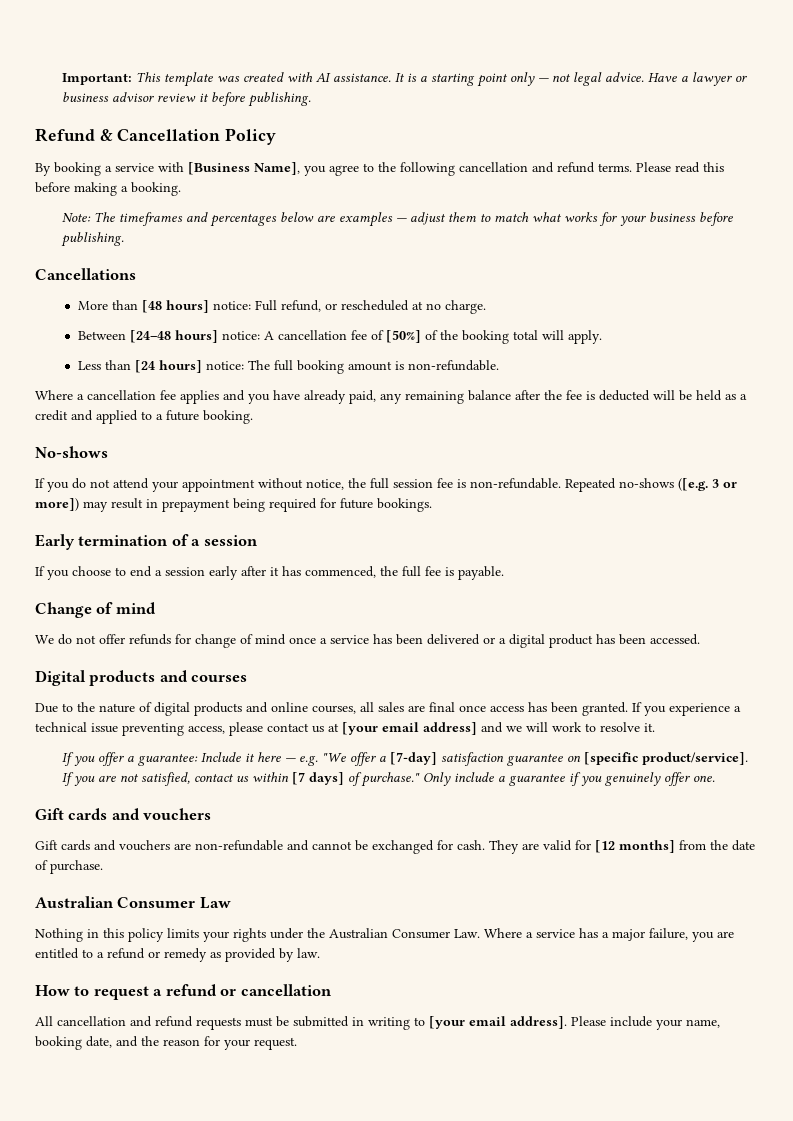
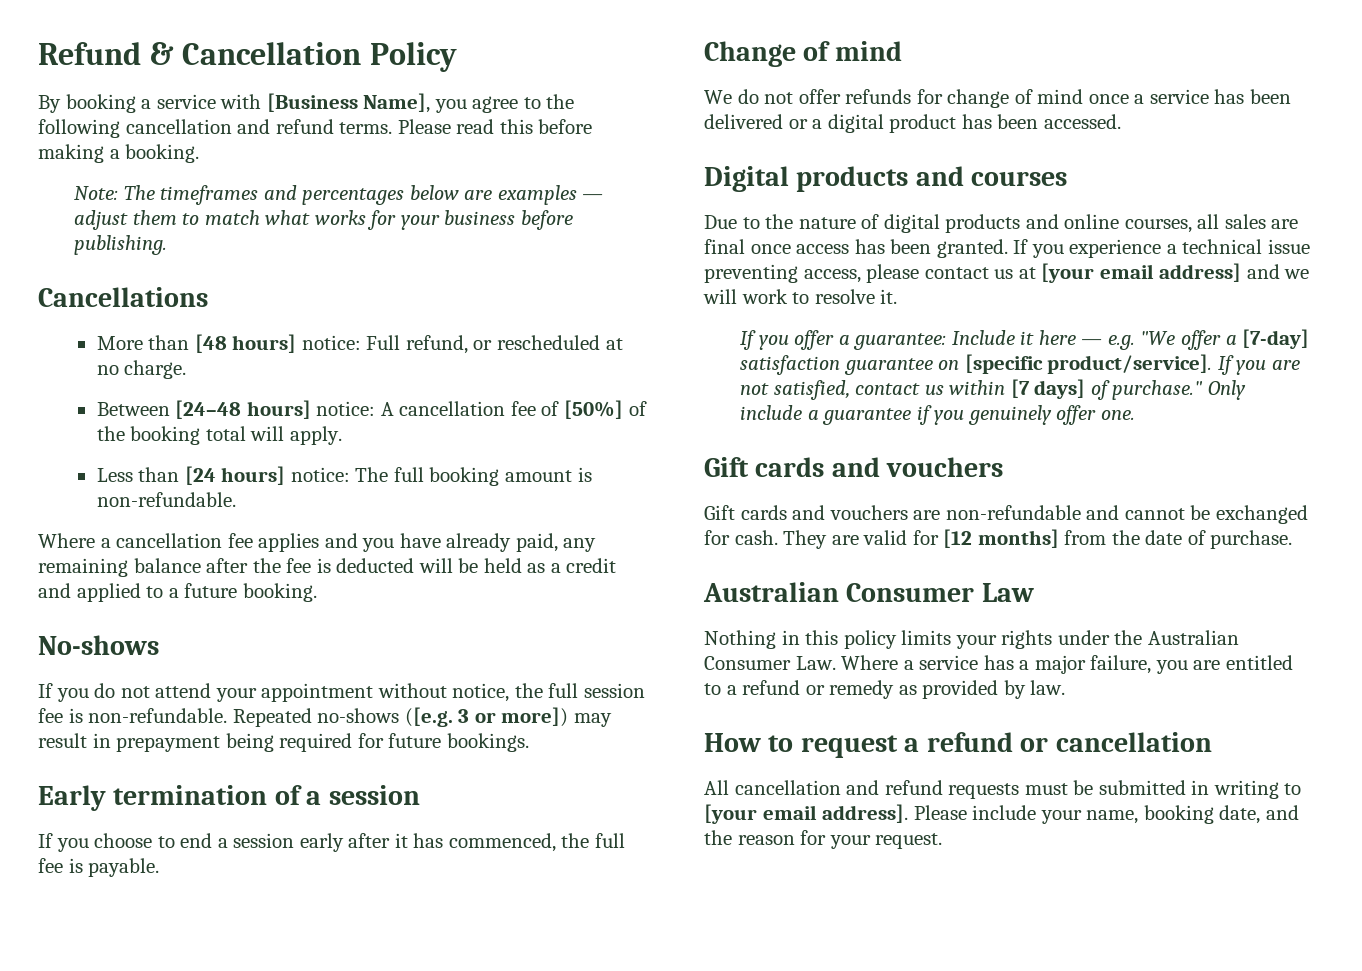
- Important: This template was created with AI assistance. It is a starting point only — not legal advice. Have a lawyer or business advisor review it before publishing.

